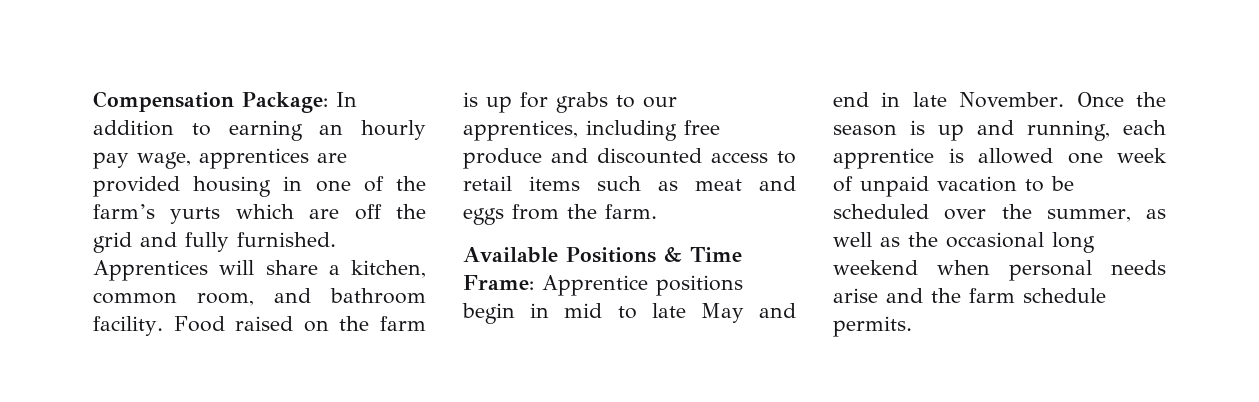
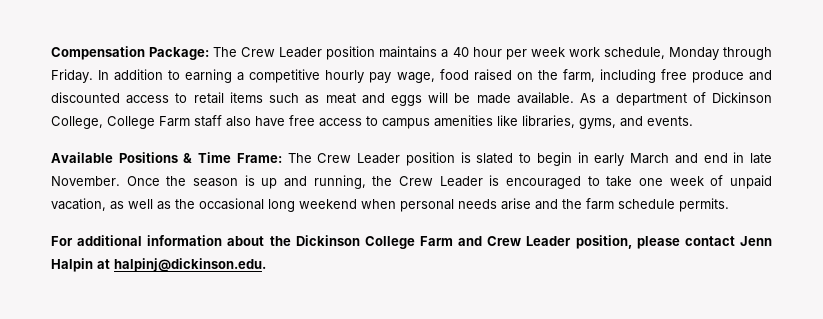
- Compensation Package: In addition to earning an hourly pay wage, apprentices are provided housing in one of the farm’s yurts which are off the grid and fully furnished. Apprentices will share a kitchen, common room, and bathroom facility. Food raised on the farm is up for grabs to our apprentices, including free produce and discounted access to retail items such as meat and eggs from the farm.
+ Compensation Package: The Crew Leader position maintains a 40 hour per week work schedule, Monday through Friday. In addition to earning a competitive hourly pay wage, food raised on the farm, including free produce and discounted access to retail items such as meat and eggs will be made available. As a department of Dickinson College, College Farm staff also have free access to campus amenities like libraries, gyms, and events.
- Available Positions & Time Frame: Apprentice positions begin in mid to late May and end in late November.
+ Available Positions & Time Frame: The Crew Leader position is slated to begin in early March and end in late November.
- Once the season is up and running, each apprentice is allowed one week of unpaid vacation to be scheduled over the summer, as well as the occasional long weekend when personal needs arise and the farm schedule permits.
+ Once the season is up and running, the Crew Leader is encouraged to take one week of unpaid vacation, as well as the occasional long weekend when personal needs arise and the farm schedule permits.
+ For additional information about the Dickinson College Farm and Crew Leader position, please contact Jenn Halpin at halpinj@dickinson.edu.

